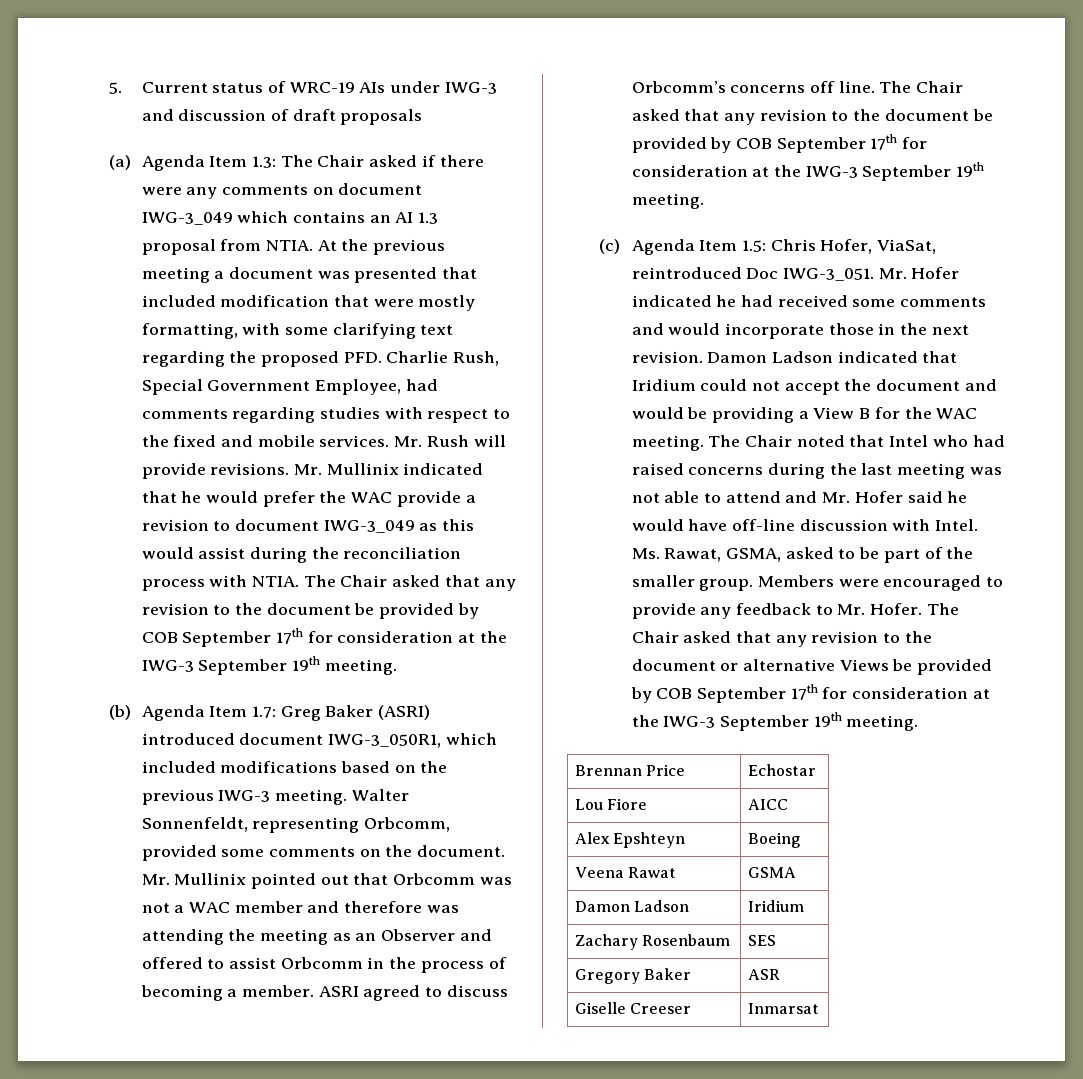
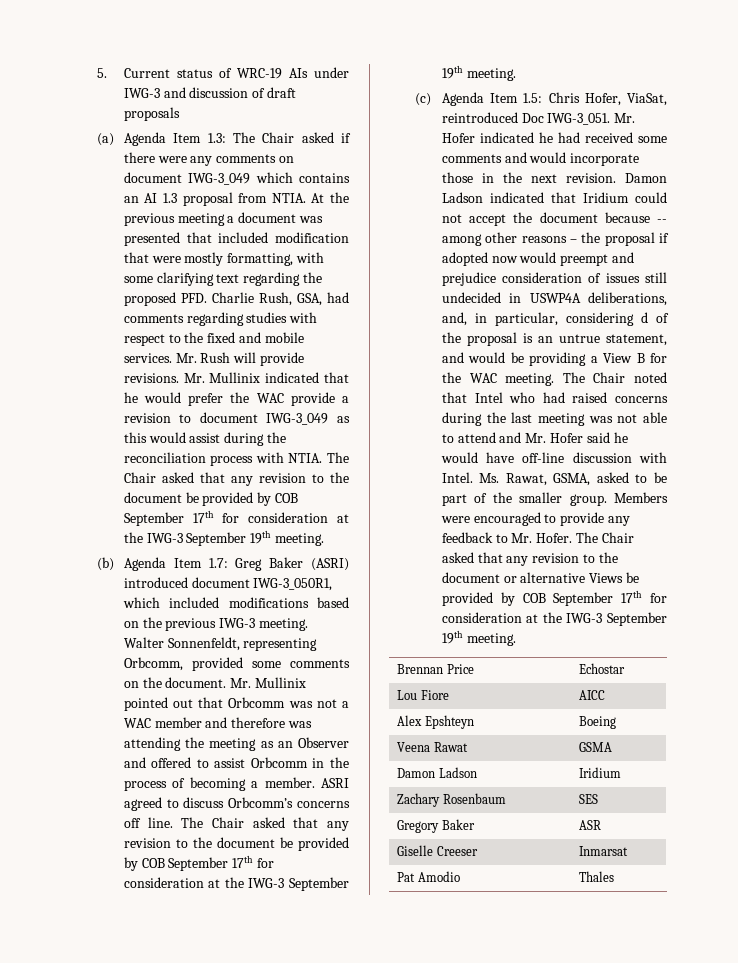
- At the previous meeting a document was presented that included modification that were mostly formatting, with some clarifying text regarding the proposed PFD. Charlie Rush, Special Government Employee, had comments regarding studies with respect to the fixed and mobile services.
+ At the previous meeting a document was presented that included modification that were mostly formatting, with some clarifying text regarding the proposed PFD. Charlie Rush, GSA, had comments regarding studies with respect to the fixed and mobile services.
- Damon Ladson indicated that Iridium could not accept the document and would be providing a View B for the WAC meeting.
+ Damon Ladson indicated that Iridium could not accept the document because -- among other reasons – the proposal if adopted now would preempt and prejudice consideration of issues still undecided in USWP4A deliberations, and, in particular, considering d of the proposal is an untrue statement, and would be providing a View B for the WAC meeting.
+ Pat Amodio | Thales

